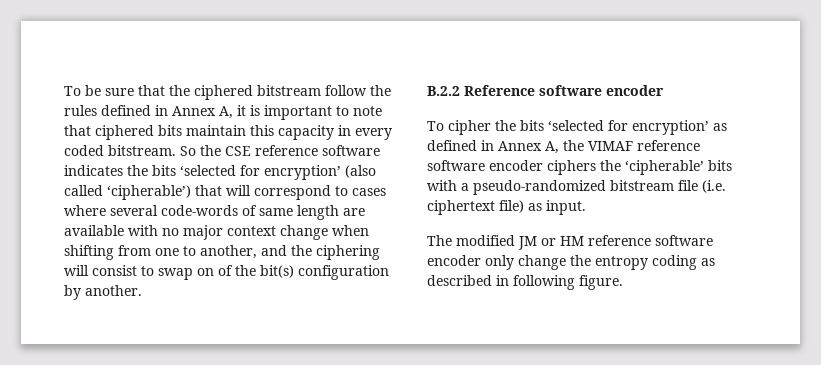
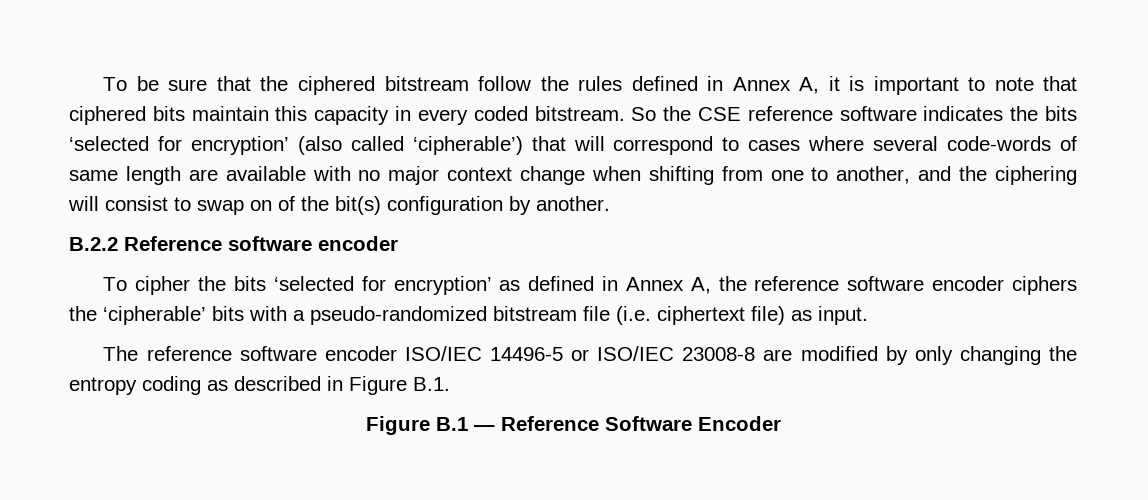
- To cipher the bits ‘selected for encryption’ as defined in Annex A, the VIMAF reference software encoder ciphers the ‘cipherable’ bits with a pseudo-randomized bitstream file (i.e. ciphertext file) as input.
+ To cipher the bits ‘selected for encryption’ as defined in Annex A, the reference software encoder ciphers the ‘cipherable’ bits with a pseudo-randomized bitstream file (i.e. ciphertext file) as input.
- The modified JM or HM reference software encoder only change the entropy coding as described in following figure.
+ The reference software encoder ISO/IEC 14496-5 or ISO/IEC 23008-8 are modified by only changing the entropy coding as described in Figure B.1.
+ Figure B.1 — Reference Software Encoder

